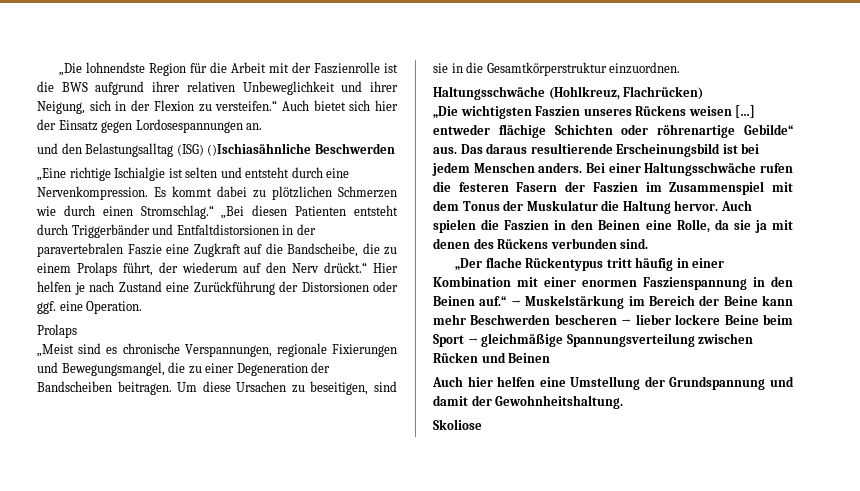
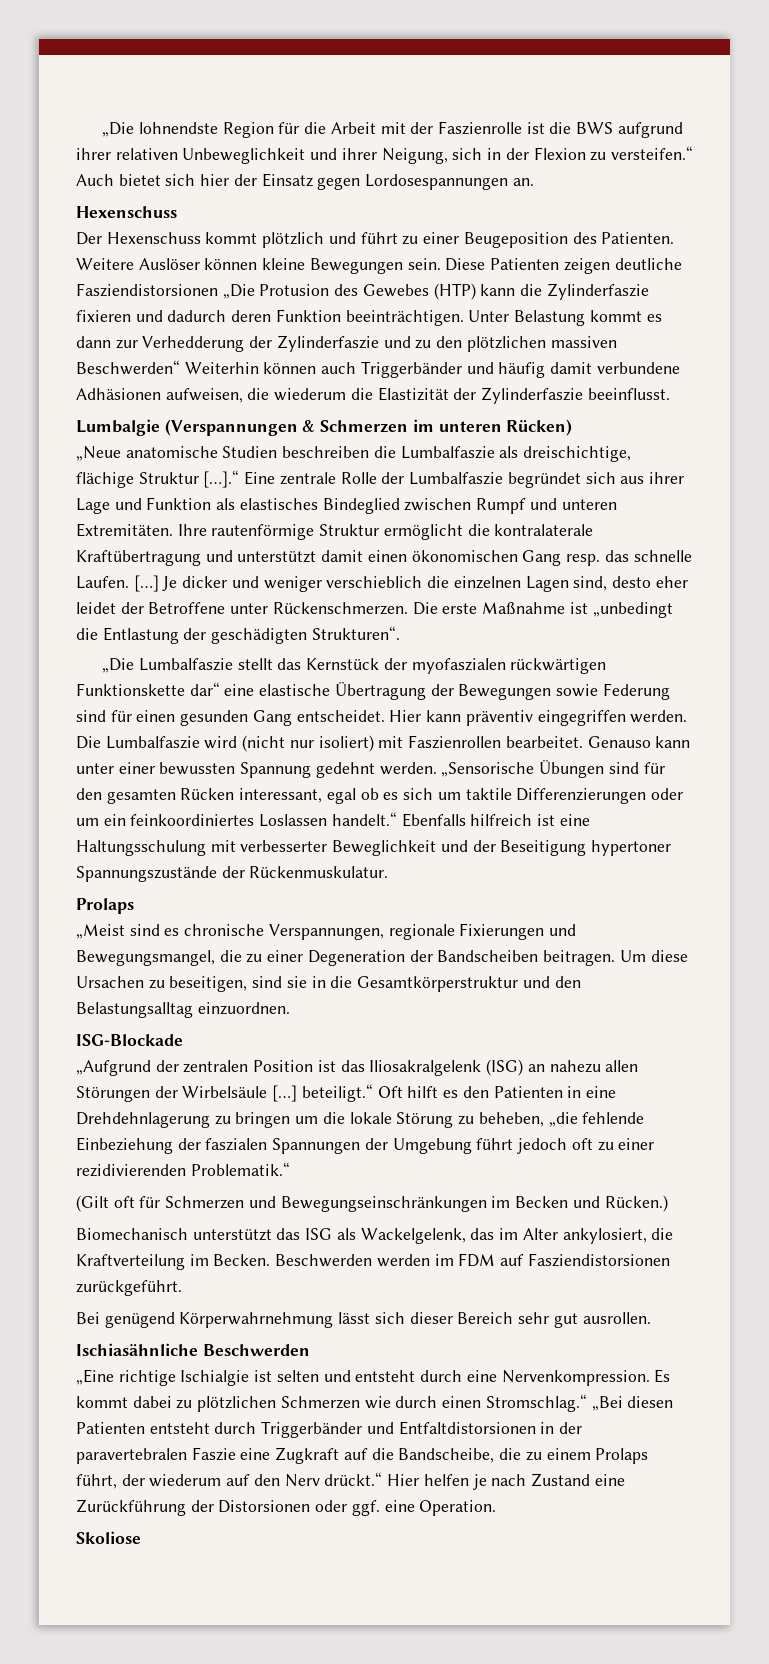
  „Die lohnendste Region für die Arbeit mit der Faszienrolle ist die BWS aufgrund ihrer relativen Unbeweglichkeit und ihrer Neigung, sich in der Flexion zu versteifen.“ Auch bietet sich hier der Einsatz gegen Lordosespannungen an.
- und den Belastungsalltag (ISG) ()Ischiasähnliche Beschwerden
+ Hexenschuss
+ Der Hexenschuss kommt plötzlich und führt zu einer Beugeposition des Patienten. Weitere Auslöser können kleine Bewegungen sein. Diese Patienten zeigen deutliche Fasziendistorsionen „Die Protusion des Gewebes (HTP) kann die Zylinderfaszie fixieren und dadurch deren Funktion beeinträchtigen. Unter Belastung kommt es dann zur Verhedderung der Zylinderfaszie und zu den plötzlichen massiven Beschwerden“ Weiterhin können auch Triggerbänder und häufig damit verbundene Adhäsionen aufweisen, die wiederum die Elastizität der Zylinderfaszie beeinflusst.
+ Lumbalgie (Verspannungen & Schmerzen im unteren Rücken)
+ „Neue anatomische Studien beschreiben die Lumbalfaszie als dreischichtige, flächige Struktur […].“ Eine zentrale Rolle der Lumbalfaszie begründet sich aus ihrer Lage und Funktion als elastisches Bindeglied zwischen Rumpf und unteren Extremitäten. Ihre rautenförmige Struktur ermöglicht die kontralaterale Kraftübertragung und unterstützt damit einen ökonomischen Gang resp. das schnelle Laufen. […] Je dicker und weniger verschieblich die einzelnen Lagen sind, desto eher leidet der Betroffene unter Rückenschmerzen. Die erste Maßnahme ist „unbedingt die Entlastung der geschädigten Strukturen“.
+ „Die Lumbalfaszie stellt das Kernstück der myofaszialen rückwärtigen Funktionskette dar“ eine elastische Übertragung der Bewegungen sowie Federung sind für einen gesunden Gang entscheidet. Hier kann präventiv eingegriffen werden. Die Lumbalfaszie wird (nicht nur isoliert) mit Faszienrollen bearbeitet. Genauso kann unter einer bewussten Spannung gedehnt werden. „Sensorische Übungen sind für den gesamten Rücken interessant, egal ob es sich um taktile Differenzierungen oder um ein feinkoordiniertes Loslassen handelt.“ Ebenfalls hilfreich ist eine Haltungsschulung mit verbesserter Beweglichkeit und der Beseitigung hypertoner Spannungszustände der Rückenmuskulatur.
+ Prolaps
+ „Meist sind es chronische Verspannungen, regionale Fixierungen und Bewegungsmangel, die zu einer Degeneration der Bandscheiben beitragen. Um diese Ursachen zu beseitigen, sind sie in die Gesamtkörperstruktur und den Belastungsalltag einzuordnen.
+ ISG-Blockade
+ „Aufgrund der zentralen Position ist das Iliosakralgelenk (ISG) an nahezu allen Störungen der Wirbelsäule […] beteiligt.“ Oft hilft es den Patienten in eine Drehdehnlagerung zu bringen um die lokale Störung zu beheben, „die fehlende Einbeziehung der faszialen Spannungen der Umgebung führt jedoch oft zu einer rezidivierenden Problematik.“
+ (Gilt oft für Schmerzen und Bewegungseinschränkungen im Becken und Rücken.)
+ Biomechanisch unterstützt das ISG als Wackelgelenk, das im Alter ankylosiert, die Kraftverteilung im Becken. Beschwerden werden im FDM auf Fasziendistorsionen zurückgeführt.
+ Bei genügend Körperwahrnehmung lässt sich dieser Bereich sehr gut ausrollen.
+ Ischiasähnliche Beschwerden
  Es kommt dabei zu plötzlichen Schmerzen wie durch einen Stromschlag.“ „Bei diesen Patienten entsteht durch Triggerbänder und Entfaltdistorsionen in der paravertebralen Faszie eine Zugkraft auf die Bandscheibe, die zu einem Prolaps führt, der wiederum auf den Nerv drückt.“ Hier helfen je nach Zustand eine Zurückführung der Distorsionen oder ggf. eine Operation.
- Prolaps
- „Meist sind es chronische Verspannungen, regionale Fixierungen und Bewegungsmangel, die zu einer Degeneration der Bandscheiben beitragen. Um diese Ursachen zu beseitigen, sind sie in die Gesamtkörperstruktur einzuordnen.
- Haltungsschwäche (Hohlkreuz, Flachrücken)
- „Die wichtigsten Faszien unseres Rückens weisen […] entweder flächige Schichten oder röhrenartige Gebilde“ aus. Das daraus resultierende Erscheinungsbild ist bei jedem Menschen anders. Bei einer Haltungsschwäche rufen die festeren Fasern der Faszien im Zusammenspiel mit dem Tonus der Muskulatur die Haltung hervor. Auch spielen die Faszien in den Beinen eine Rolle, da sie ja mit denen des Rückens verbunden sind.
- „Der flache Rückentypus tritt häufig in einer Kombination mit einer enormen Faszienspannung in den Beinen auf.“ → Muskelstärkung im Bereich der Beine kann mehr Beschwerden bescheren → lieber lockere Beine beim Sport → gleichmäßige Spannungsverteilung zwischen Rücken und Beinen
- Auch hier helfen eine Umstellung der Grundspannung und damit der Gewohnheitshaltung.

